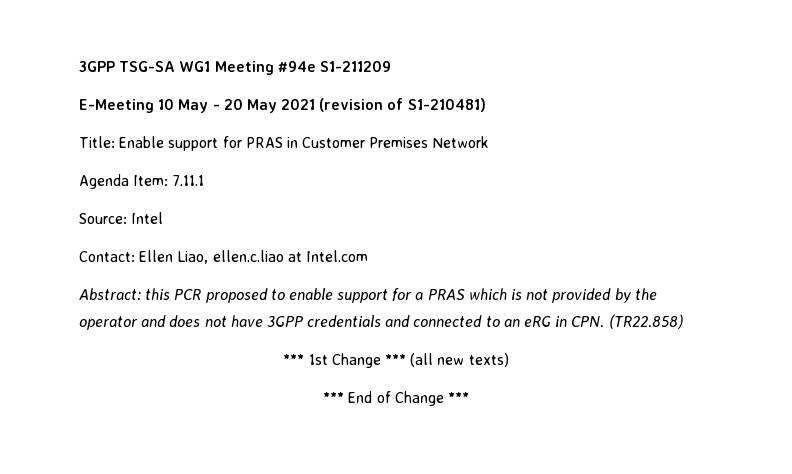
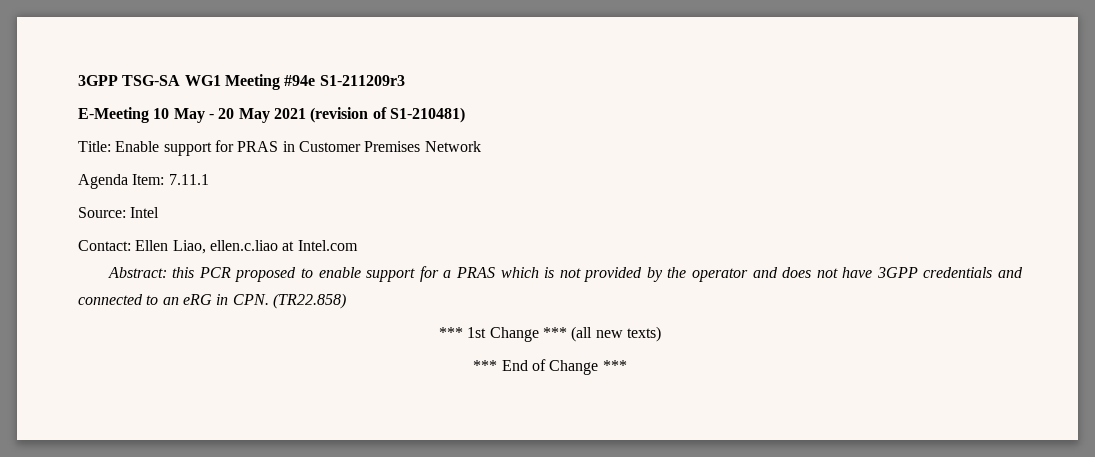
- 3GPP TSG-SA WG1 Meeting #94e S1-211209
+ 3GPP TSG-SA WG1 Meeting #94e S1-211209r3

